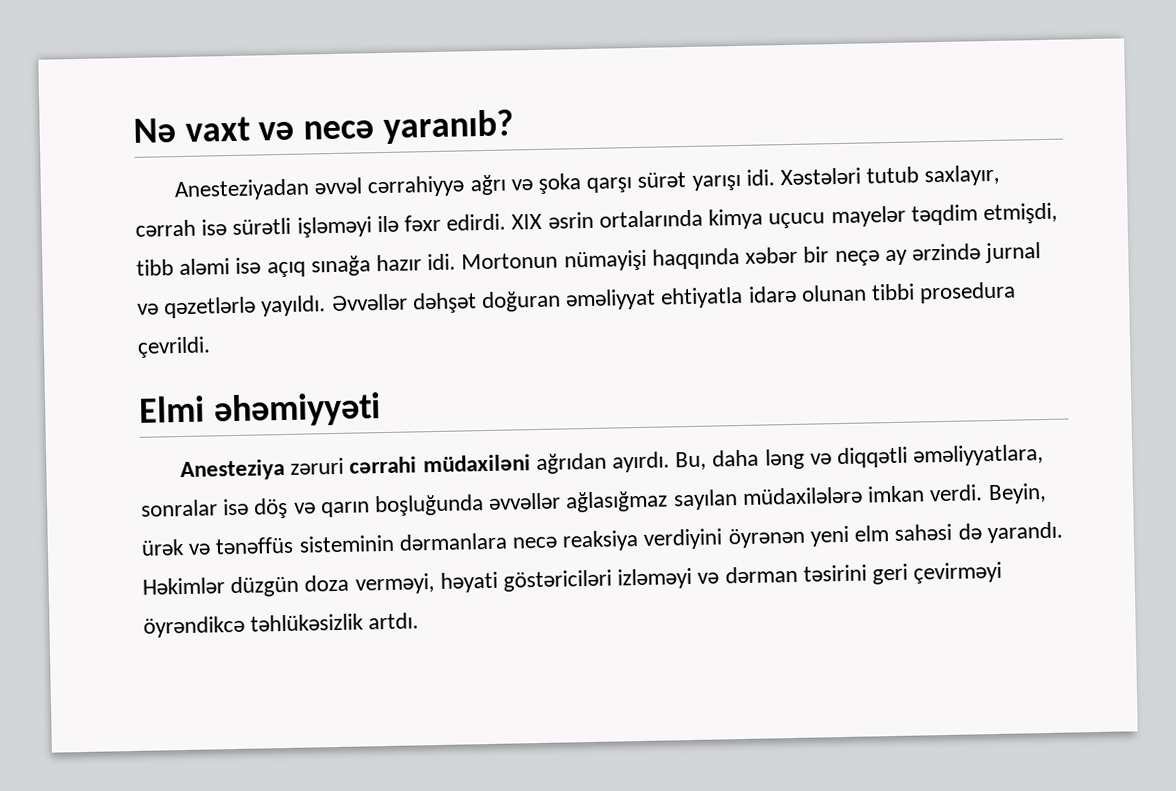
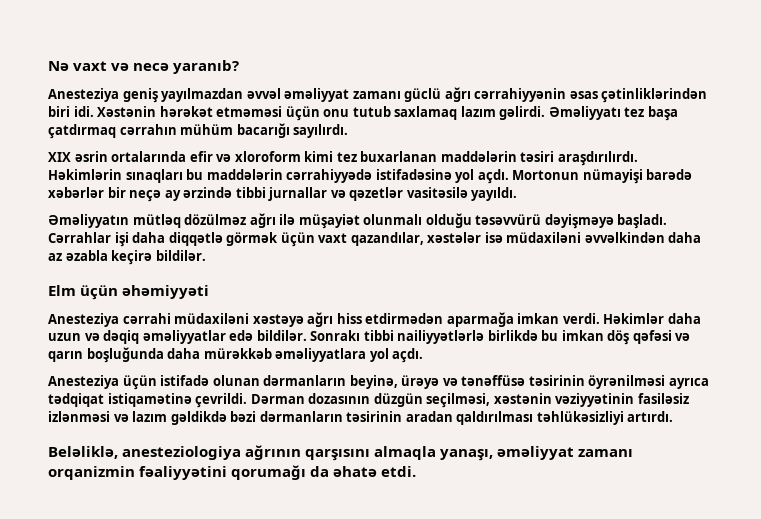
- Anesteziyadan əvvəl cərrahiyyə ağrı və şoka qarşı sürət yarışı idi. Xəstələri tutub saxlayır, cərrah isə sürətli işləməyi ilə fəxr edirdi. XIX əsrin ortalarında kimya uçucu mayelər təqdim etmişdi, tibb aləmi isə açıq sınağa hazır idi. Mortonun nümayişi haqqında xəbər bir neçə ay ərzində jurnal və qəzetlərlə yayıldı. Əvvəllər dəhşət doğuran əməliyyat ehtiyatla idarə olunan tibbi prosedura çevrildi.
- Elmi əhəmiyyəti
+ Anesteziya geniş yayılmazdan əvvəl əməliyyat zamanı güclü ağrı cərrahiyyənin əsas çətinliklərindən biri idi. Xəstənin hərəkət etməməsi üçün onu tutub saxlamaq lazım gəlirdi. Əməliyyatı tez başa çatdırmaq cərrahın mühüm bacarığı sayılırdı.
+ XIX əsrin ortalarında efir və xloroform kimi tez buxarlanan maddələrin təsiri araşdırılırdı. Həkimlərin sınaqları bu maddələrin cərrahiyyədə istifadəsinə yol açdı. Mortonun nümayişi barədə xəbərlər bir neçə ay ərzində tibbi jurnallar və qəzetlər vasitəsilə yayıldı.
+ Əməliyyatın mütləq dözülməz ağrı ilə müşayiət olunmalı olduğu təsəvvürü dəyişməyə başladı. Cərrahlar işi daha diqqətlə görmək üçün vaxt qazandılar, xəstələr isə müdaxiləni əvvəlkindən daha az əzabla keçirə bildilər.
+ Elm üçün əhəmiyyəti
- Anesteziya zəruri cərrahi müdaxiləni ağrıdan ayırdı. Bu, daha ləng və diqqətli əməliyyatlara, sonralar isə döş və qarın boşluğunda əvvəllər ağlasığmaz sayılan müdaxilələrə imkan verdi. Beyin, ürək və tənəffüs sisteminin dərmanlara necə reaksiya verdiyini öyrənən yeni elm sahəsi də yarandı. Həkimlər düzgün doza verməyi, həyati göstəriciləri izləməyi və dərman təsirini geri çevirməyi öyrəndikcə təhlükəsizlik artdı.
+ Anesteziya cərrahi müdaxiləni xəstəyə ağrı hiss etdirmədən aparmağa imkan verdi. Həkimlər daha uzun və dəqiq əməliyyatlar edə bildilər. Sonrakı tibbi nailiyyətlərlə birlikdə bu imkan döş qəfəsi və qarın boşluğunda daha mürəkkəb əməliyyatlara yol açdı.
+ Anesteziya üçün istifadə olunan dərmanların beyinə, ürəyə və tənəffüsə təsirinin öyrənilməsi ayrıca tədqiqat istiqamətinə çevrildi. Dərman dozasının düzgün seçilməsi, xəstənin vəziyyətinin fasiləsiz izlənməsi və lazım gəldikdə bəzi dərmanların təsirinin aradan qaldırılması təhlükəsizliyi artırdı.
+ Beləliklə, anesteziologiya ağrının qarşısını almaqla yanaşı, əməliyyat zamanı orqanizmin fəaliyyətini qorumağı da əhatə etdi.

